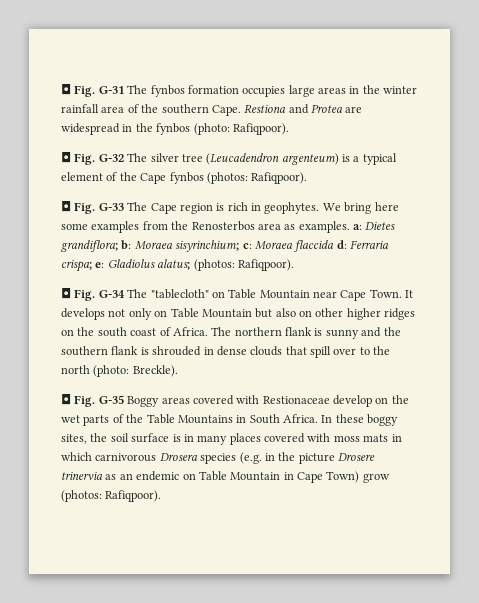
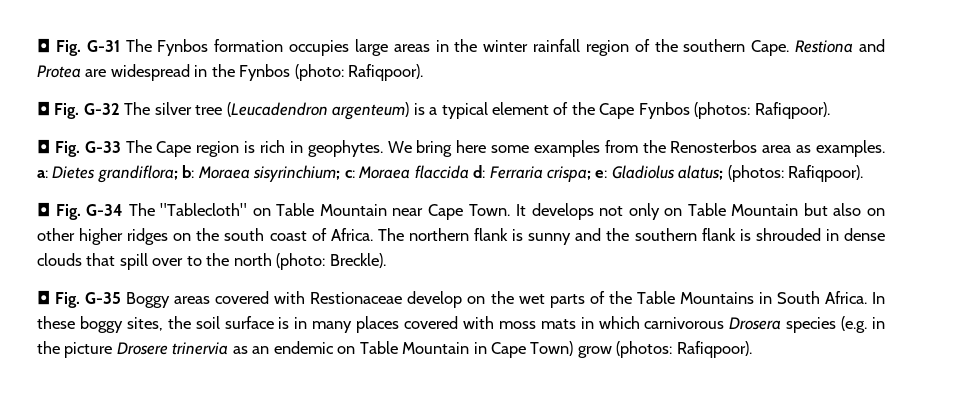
- ◘ Fig. G-31 The fynbos formation occupies large areas in the winter rainfall area of the southern Cape.
+ ◘ Fig. G-31 The Fynbos formation occupies large areas in the winter rainfall region of the southern Cape.
- Restiona and Protea are widespread in the fynbos (photo: Rafiqpoor).
+ Restiona and Protea are widespread in the Fynbos (photo: Rafiqpoor).
- ◘ Fig. G-32 The silver tree (Leucadendron argenteum) is a typical element of the Cape fynbos (photos: Rafiqpoor).
+ ◘ Fig. G-32 The silver tree (Leucadendron argenteum) is a typical element of the Cape Fynbos (photos: Rafiqpoor).
- ◘ Fig. G-34 The "tablecloth" on Table Mountain near Cape Town.
+ ◘ Fig. G-34 The "Tablecloth" on Table Mountain near Cape Town.

